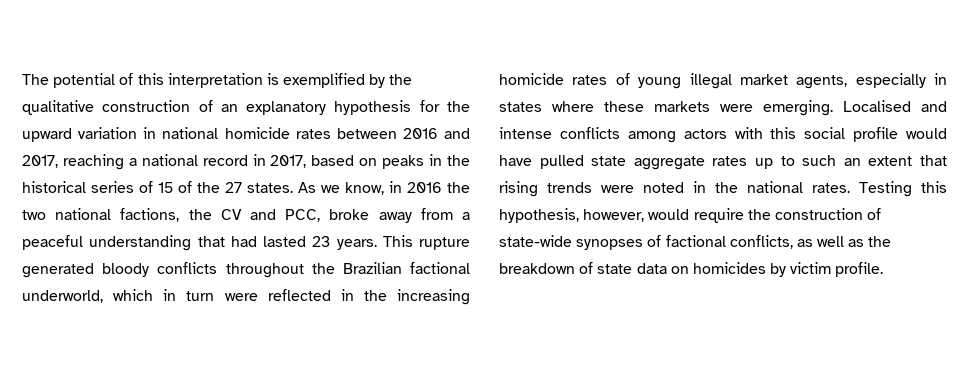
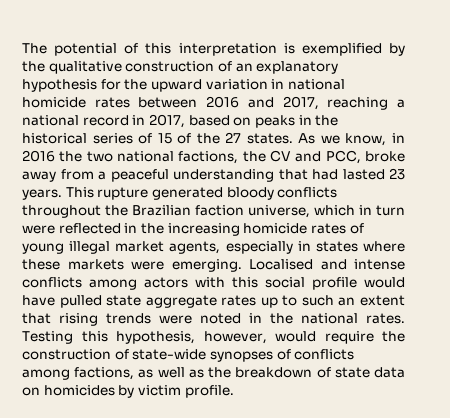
- This rupture generated bloody conflicts throughout the Brazilian factional underworld, which in turn were reflected in the increasing homicide rates of young illegal market agents, especially in states where these markets were emerging.
+ This rupture generated bloody conflicts throughout the Brazilian faction universe, which in turn were reflected in the increasing homicide rates of young illegal market agents, especially in states where these markets were emerging.
- Testing this hypothesis, however, would require the construction of state-wide synopses of factional conflicts, as well as the breakdown of state data on homicides by victim profile.
+ Testing this hypothesis, however, would require the construction of state-wide synopses of conflicts among factions, as well as the breakdown of state data on homicides by victim profile.

